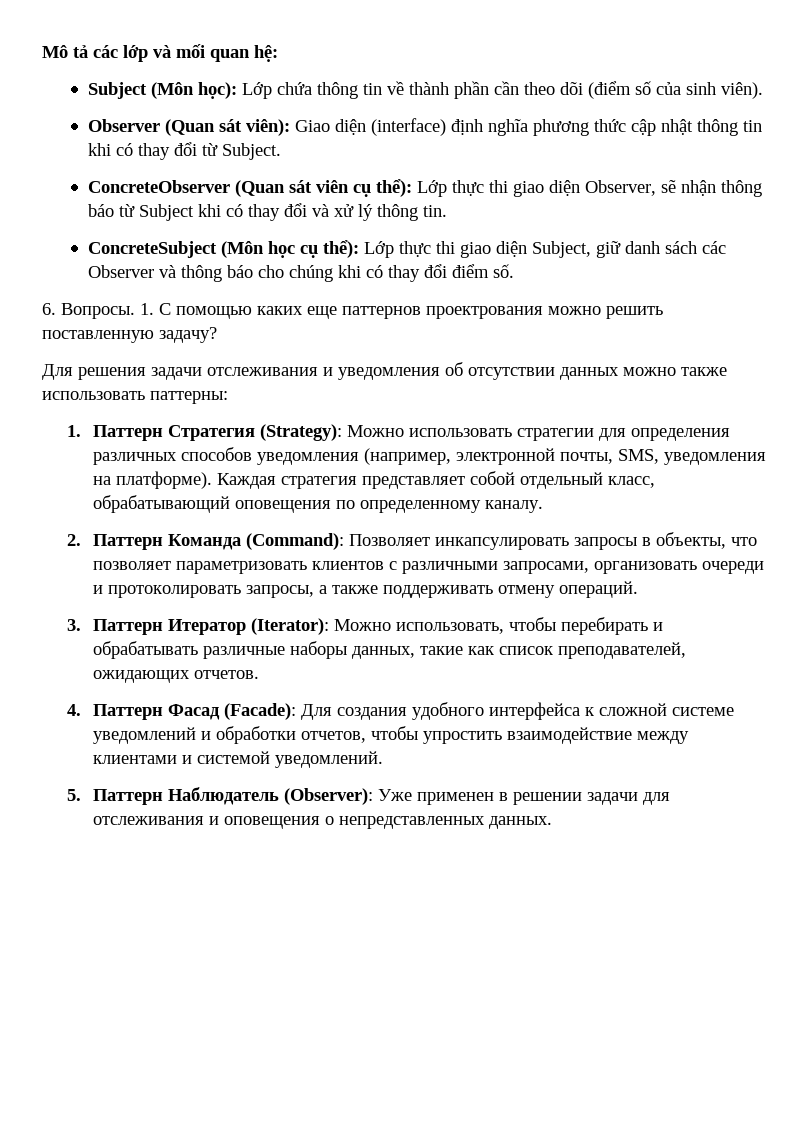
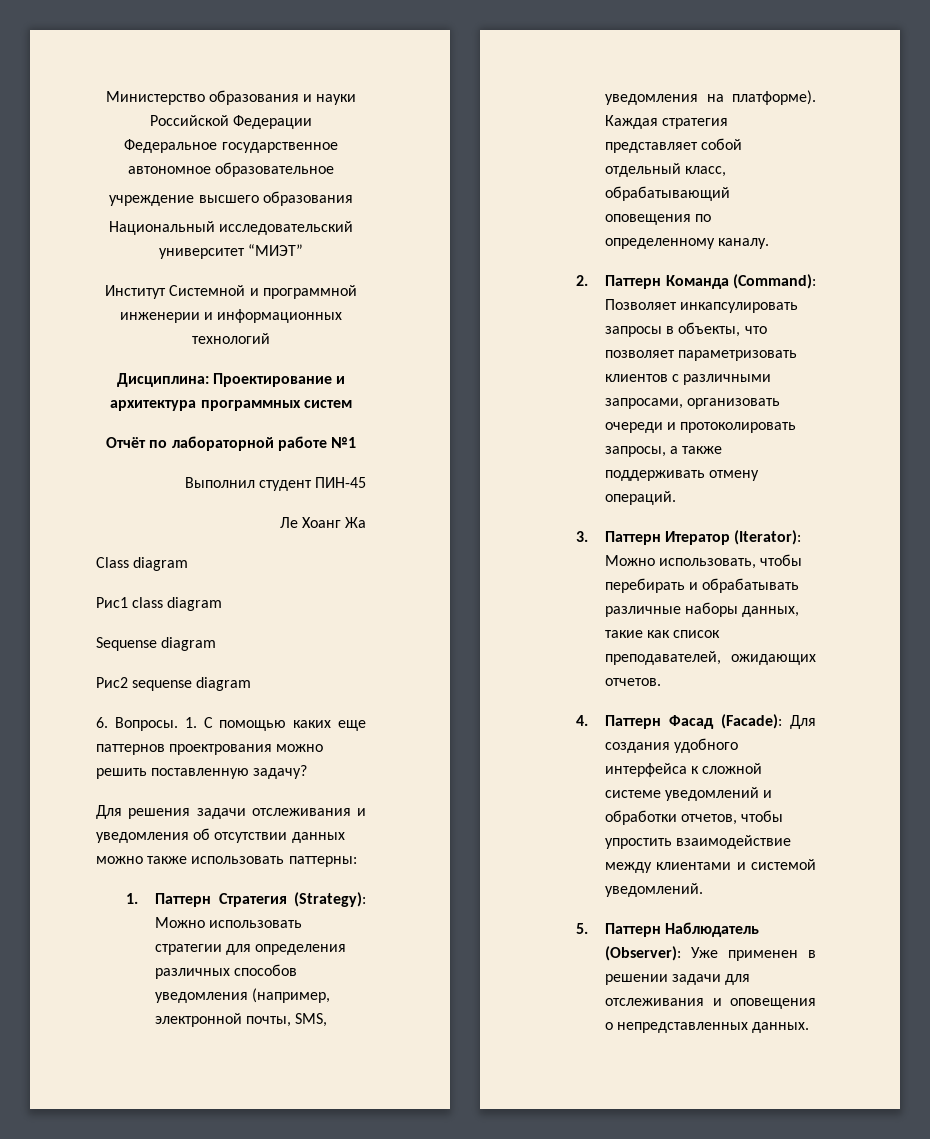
- Mô tả các lớp và mối quan hệ:
- Subject (Môn học): Lớp chứa thông tin về thành phần cần theo dõi (điểm số của sinh viên).
- Observer (Quan sát viên): Giao diện (interface) định nghĩa phương thức cập nhật thông tin khi có thay đổi từ Subject.
- ConcreteObserver (Quan sát viên cụ thể): Lớp thực thi giao diện Observer, sẽ nhận thông báo từ Subject khi có thay đổi và xử lý thông tin.
- ConcreteSubject (Môn học cụ thể): Lớp thực thi giao diện Subject, giữ danh sách các Observer và thông báo cho chúng khi có thay đổi điểm số.
+ Министерство образования и науки Российской Федерации
+ Федеральное государственное автономное образовательное
+ учреждение высшего образования
+ Национальный исследовательский университет “МИЭТ”
+ Институт Системной и программной инженерии и информационных технологий
+ Дисциплина: Проектирование и архитектура программных систем
+ Отчёт по лабораторной работе №1
+ Выполнил студент ПИН-45
+ Ле Хоанг Жа
+ Class diagram
+ Рис1 class diagram
+ Sequense diagram
+ Рис2 sequense diagram

